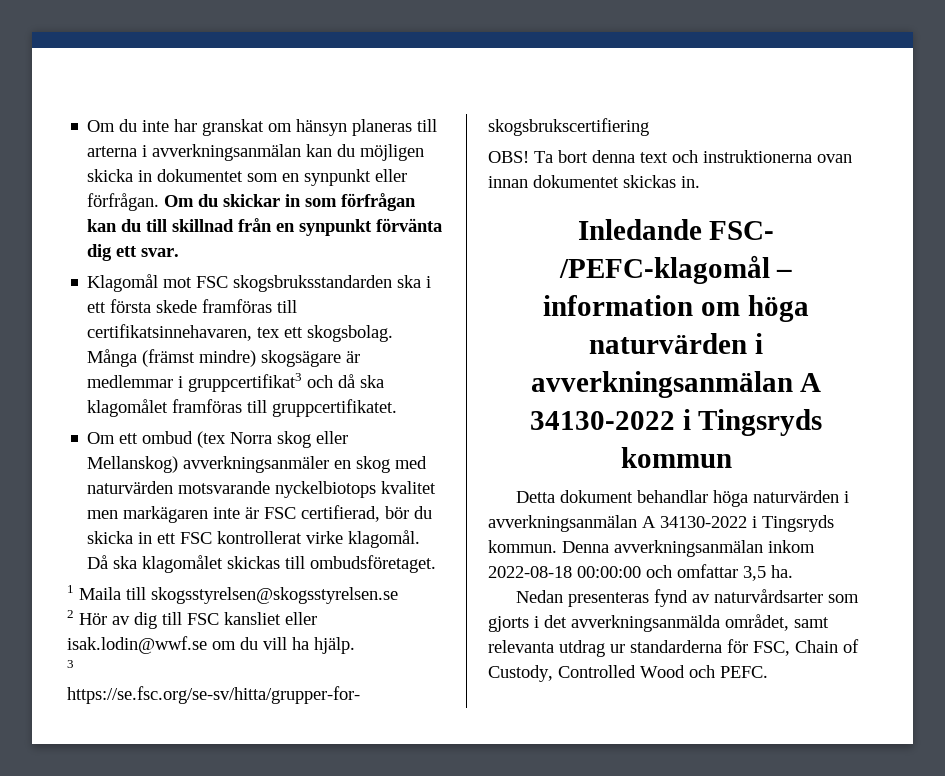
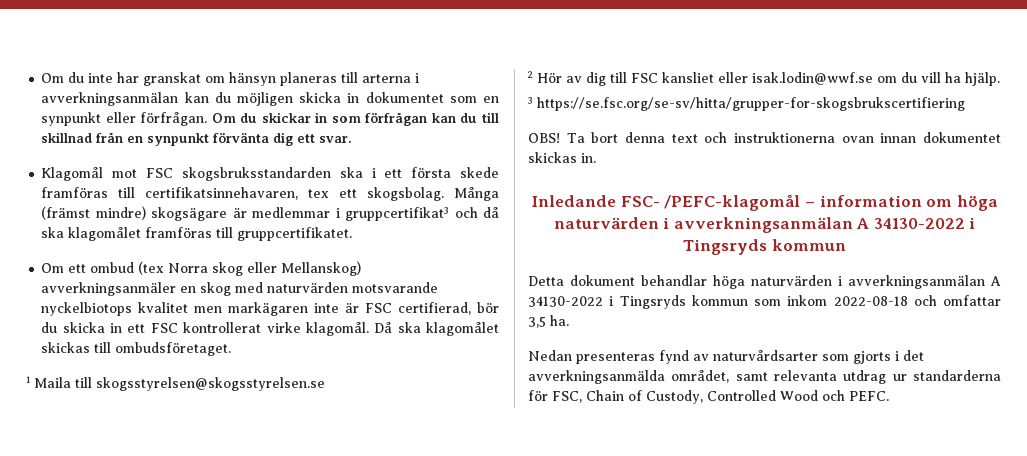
- Detta dokument behandlar höga naturvärden i avverkningsanmälan A 34130-2022 i Tingsryds kommun. Denna avverkningsanmälan inkom 2022-08-18 00:00:00 och omfattar 3,5 ha.
+ Detta dokument behandlar höga naturvärden i avverkningsanmälan A 34130-2022 i Tingsryds kommun som inkom 2022-08-18 och omfattar 3,5 ha.

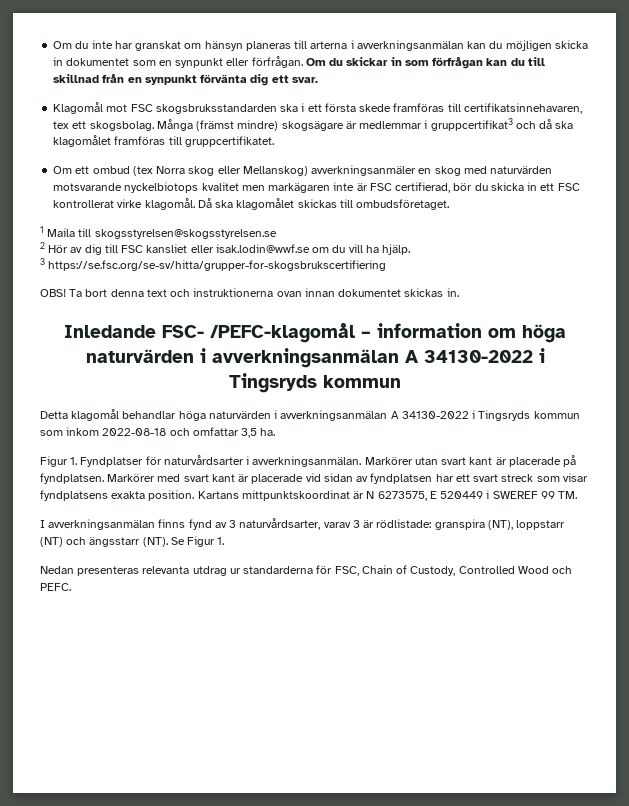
- Detta dokument behandlar höga naturvärden i avverkningsanmälan A 34130-2022 i Tingsryds kommun som inkom 2022-08-18 och omfattar 3,5 ha.
+ Detta klagomål behandlar höga naturvärden i avverkningsanmälan A 34130-2022 i Tingsryds kommun som inkom 2022-08-18 och omfattar 3,5 ha.
- Nedan presenteras fynd av naturvårdsarter som gjorts i det avverkningsanmälda området, samt relevanta utdrag ur standarderna för FSC, Chain of Custody, Controlled Wood och PEFC.
+ Figur 1. Fyndplatser för naturvårdsarter i avverkningsanmälan. Markörer utan svart kant är placerade på fyndplatsen. Markörer med svart kant är placerade vid sidan av fyndplatsen har ett svart streck som visar fyndplatsens exakta position. Kartans mittpunktskoordinat är N 6273575, E 520449 i SWEREF 99 TM.
+ I avverkningsanmälan finns fynd av 3 naturvårdsarter, varav 3 är rödlistade: granspira (NT), loppstarr (NT) och ängsstarr (NT). Se Figur 1.
+ Nedan presenteras relevanta utdrag ur standarderna för FSC, Chain of Custody, Controlled Wood och PEFC.

